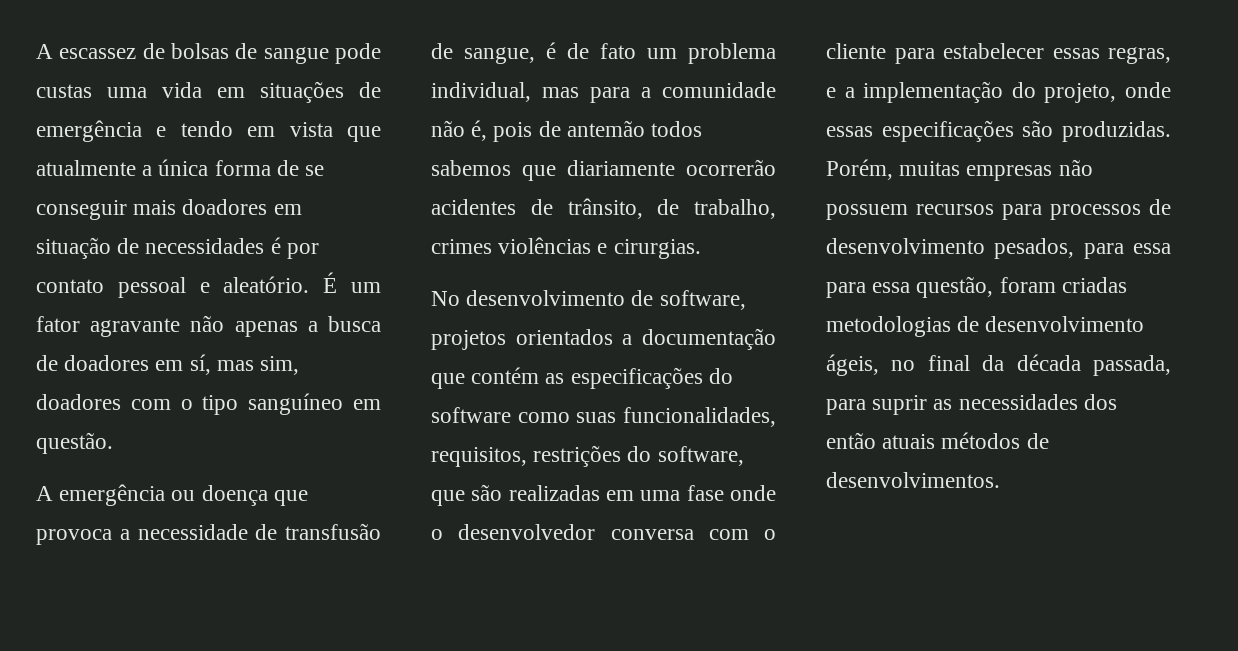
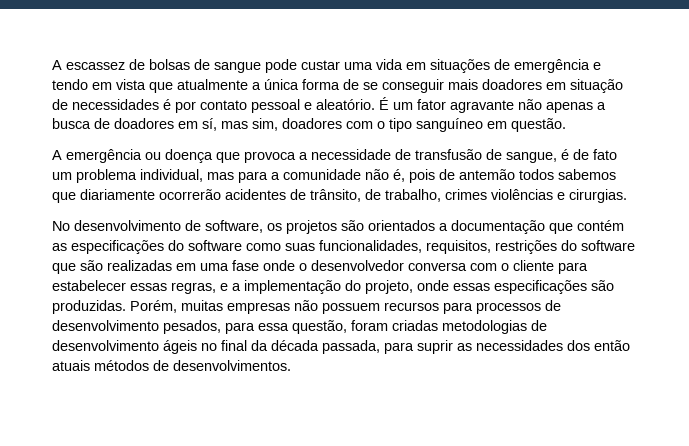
- A escassez de bolsas de sangue pode custas uma vida em situações de emergência e tendo em vista que atualmente a única forma de se conseguir mais doadores em situação de necessidades é por contato pessoal e aleatório.
+ A escassez de bolsas de sangue pode custar uma vida em situações de emergência e tendo em vista que atualmente a única forma de se conseguir mais doadores em situação de necessidades é por contato pessoal e aleatório.
- No desenvolvimento de software, projetos orientados a documentação que contém as especificações do software como suas funcionalidades, requisitos, restrições do software, que são realizadas em uma fase onde o desenvolvedor conversa com o cliente para estabelecer essas regras, e a implementação do projeto, onde essas especificações são produzidas.
+ No desenvolvimento de software, os projetos são orientados a documentação que contém as especificações do software como suas funcionalidades, requisitos, restrições do software que são realizadas em uma fase onde o desenvolvedor conversa com o cliente para estabelecer essas regras, e a implementação do projeto, onde essas especificações são produzidas.
- Porém, muitas empresas não possuem recursos para processos de desenvolvimento pesados, para essa para essa questão, foram criadas metodologias de desenvolvimento ágeis, no final da década passada, para suprir as necessidades dos então atuais métodos de desenvolvimentos.
+ Porém, muitas empresas não possuem recursos para processos de desenvolvimento pesados, para essa questão, foram criadas metodologias de desenvolvimento ágeis no final da década passada, para suprir as necessidades dos então atuais métodos de desenvolvimentos.

